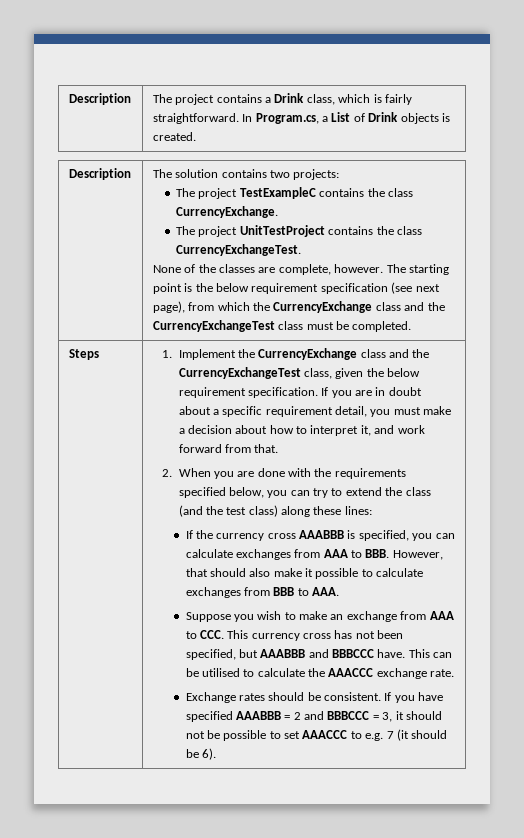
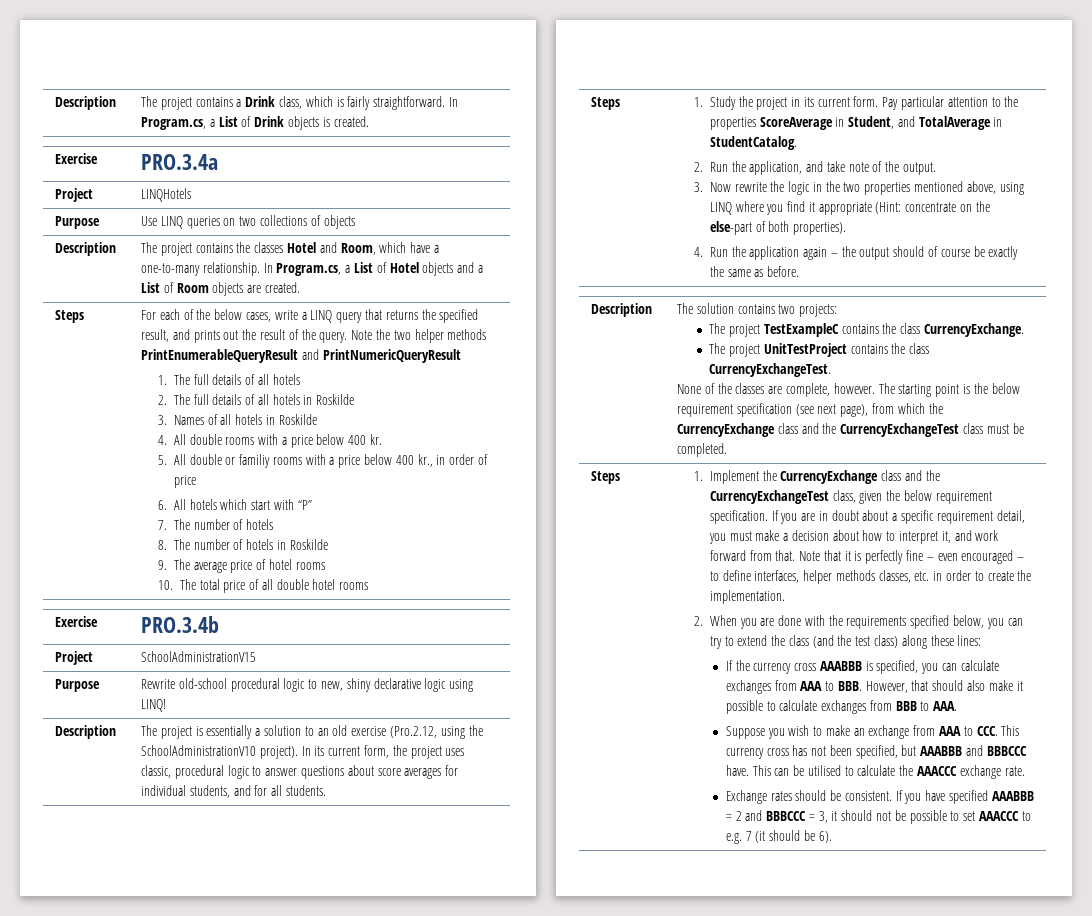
+ Exercise | PRO.3.4a
+ Project | LINQHotels
+ Purpose | Use LINQ queries on two collections of objects
+ Description | The project contains the classes Hotel and Room, which have a one-to-many relationship. In Program.cs, a List of Hotel objects and a List of Room objects are created.
+ Steps | For each of the below cases, write a LINQ query that returns the specified result, and prints out the result of the query. Note the two helper methods PrintEnumerableQueryResult and PrintNumericQueryResult
+ 1. The full details of all hotels
+ 2. The full details of all hotels in Roskilde
+ 3. Names of all hotels in Roskilde
+ 4. All double rooms with a price below 400 kr.
+ 5. All double or familiy rooms with a price below 400 kr., in order of price
+ 6. All hotels which start with “P”
+ 7. The number of hotels
+ 8. The number of hotels in Roskilde
+ 9. The average price of hotel rooms
+ 10. The total price of all double hotel rooms
+ Exercise | PRO.3.4b
+ Project | SchoolAdministrationV15
+ Purpose | Rewrite old-school procedural logic to new, shiny declarative logic using LINQ!
+ Description | The project is essentially a solution to an old exercise (Pro.2.12, using the SchoolAdministrationV10 project). In its current form, the project uses classic, procedural logic to answer questions about score averages for individual students, and for all students.
+ Steps | 1. Study the project in its current form. Pay particular attention to the properties ScoreAverage in Student, and TotalAverage in StudentCatalog.
+ 2. Run the application, and take note of the output.
+ 3. Now rewrite the logic in the two properties mentioned above, using LINQ where you find it appropriate (Hint: concentrate on the else-part of both properties).
+ 4. Run the application again – the output should of course be exactly the same as before.
+ Note that it is perfectly fine – even encouraged – to define interfaces, helper methods classes, etc. in order to create the implementation.

